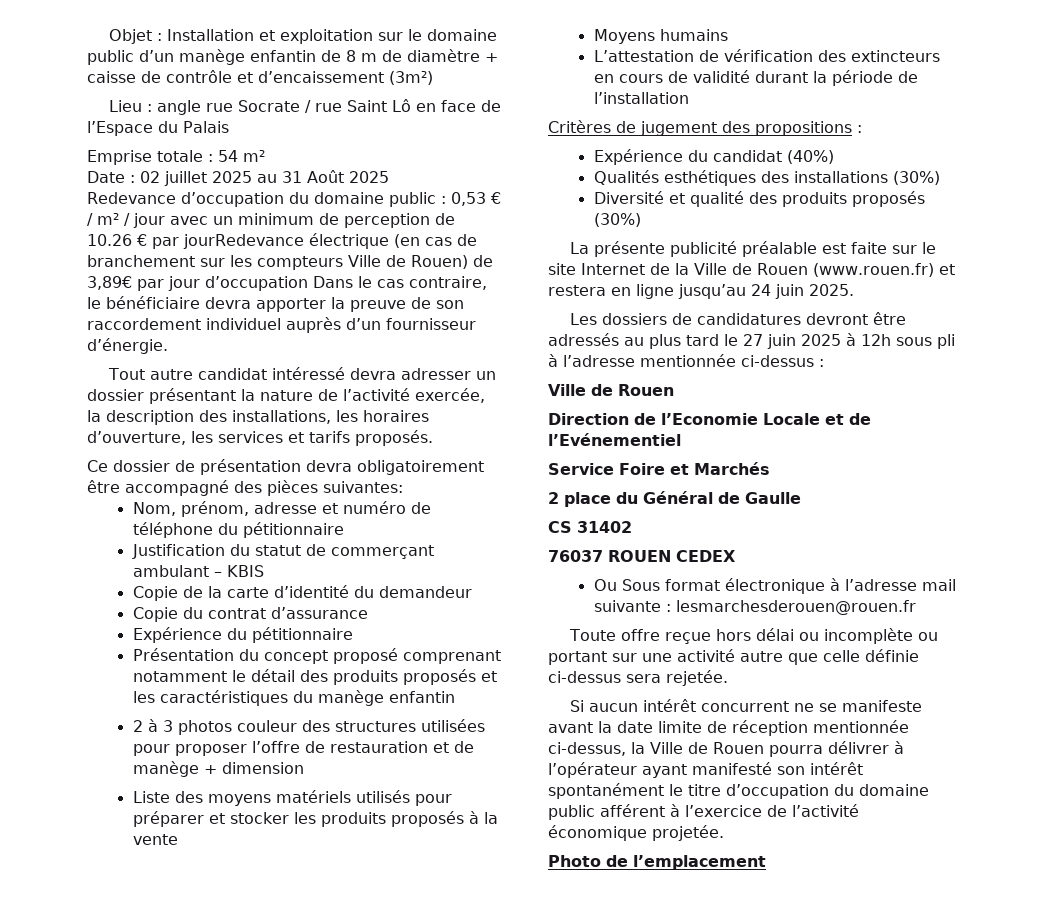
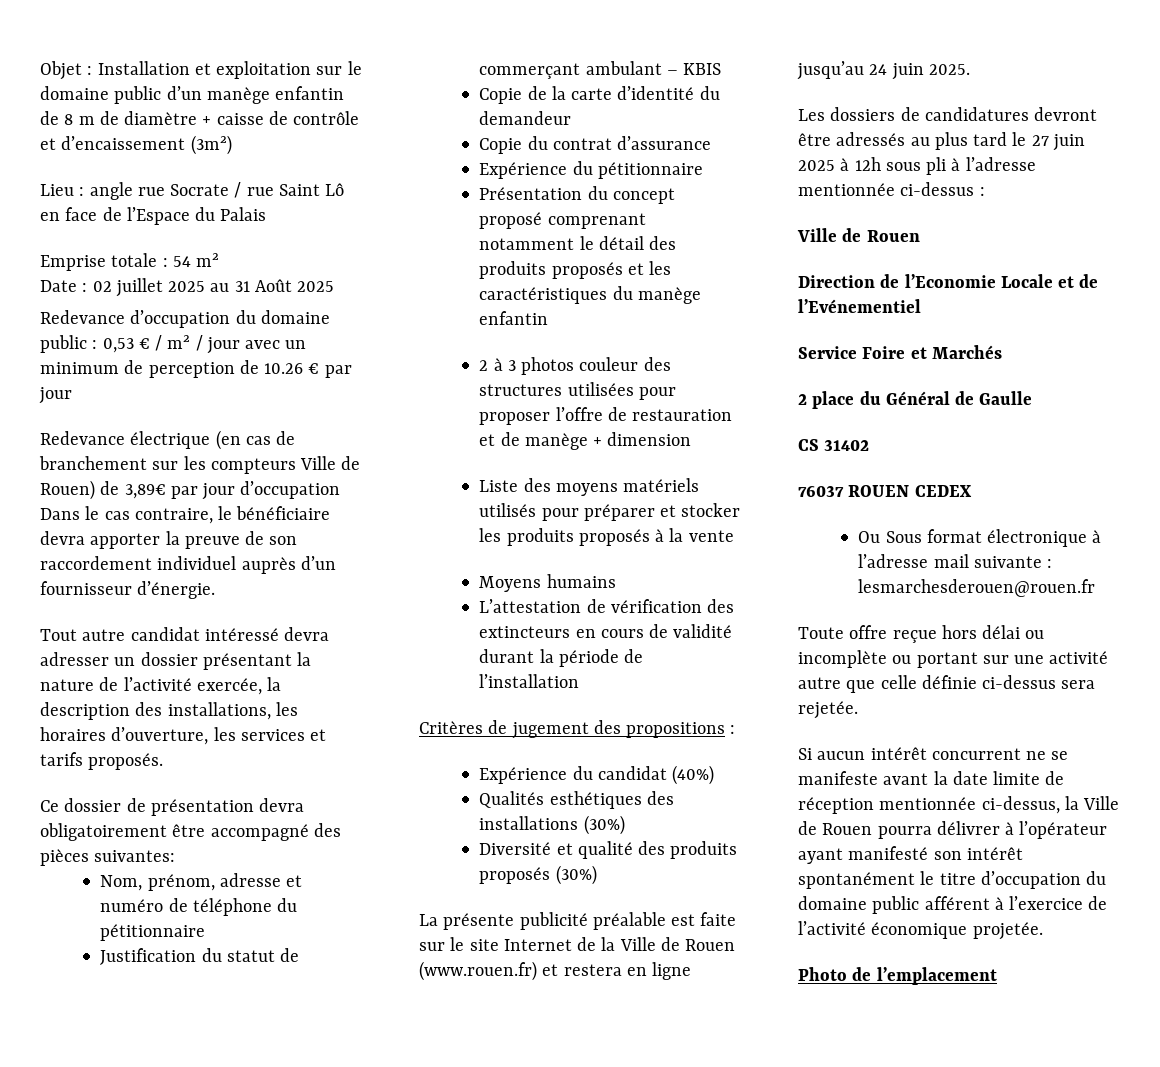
- Redevance d’occupation du domaine public : 0,53 € / m² / jour avec un minimum de perception de 10.26 € par jourRedevance électrique (en cas de branchement sur les compteurs Ville de Rouen) de 3,89€ par jour d’occupation Dans le cas contraire, le bénéficiaire devra apporter la preuve de son raccordement individuel auprès d’un fournisseur d’énergie.
+ Redevance d’occupation du domaine public : 0,53 € / m² / jour avec un minimum de perception de 10.26 € par jour
+ Redevance électrique (en cas de branchement sur les compteurs Ville de Rouen) de 3,89€ par jour d’occupation Dans le cas contraire, le bénéficiaire devra apporter la preuve de son raccordement individuel auprès d’un fournisseur d’énergie.

